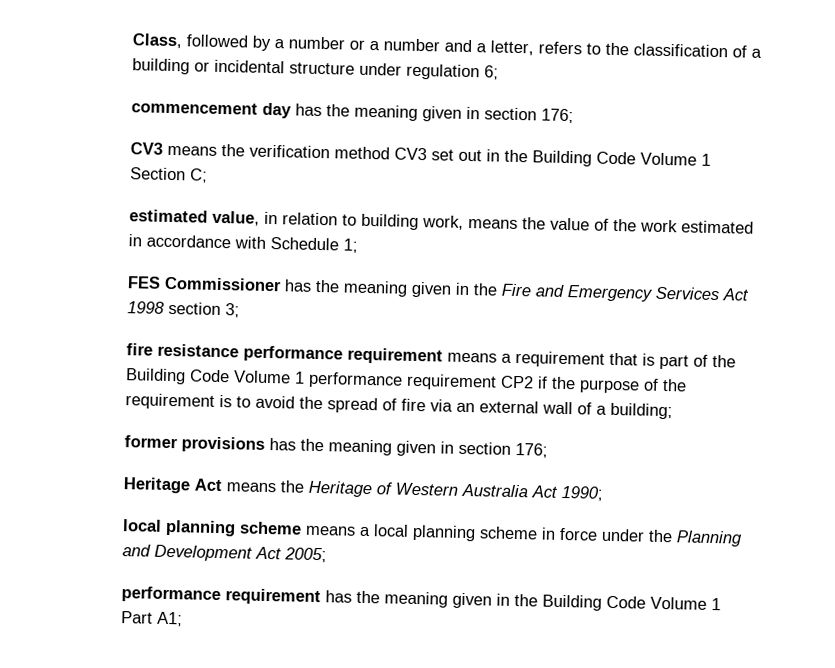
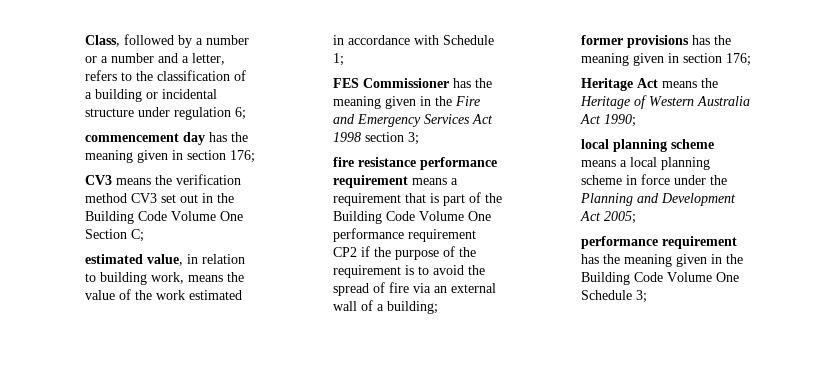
- CV3 means the verification method CV3 set out in the Building Code Volume 1 Section C;
+ CV3 means the verification method CV3 set out in the Building Code Volume One Section C;
- fire resistance performance requirement means a requirement that is part of the Building Code Volume 1 performance requirement CP2 if the purpose of the requirement is to avoid the spread of fire via an external wall of a building;
+ fire resistance performance requirement means a requirement that is part of the Building Code Volume One performance requirement CP2 if the purpose of the requirement is to avoid the spread of fire via an external wall of a building;
- performance requirement has the meaning given in the Building Code Volume 1 Part A1;
+ performance requirement has the meaning given in the Building Code Volume One Schedule 3;

